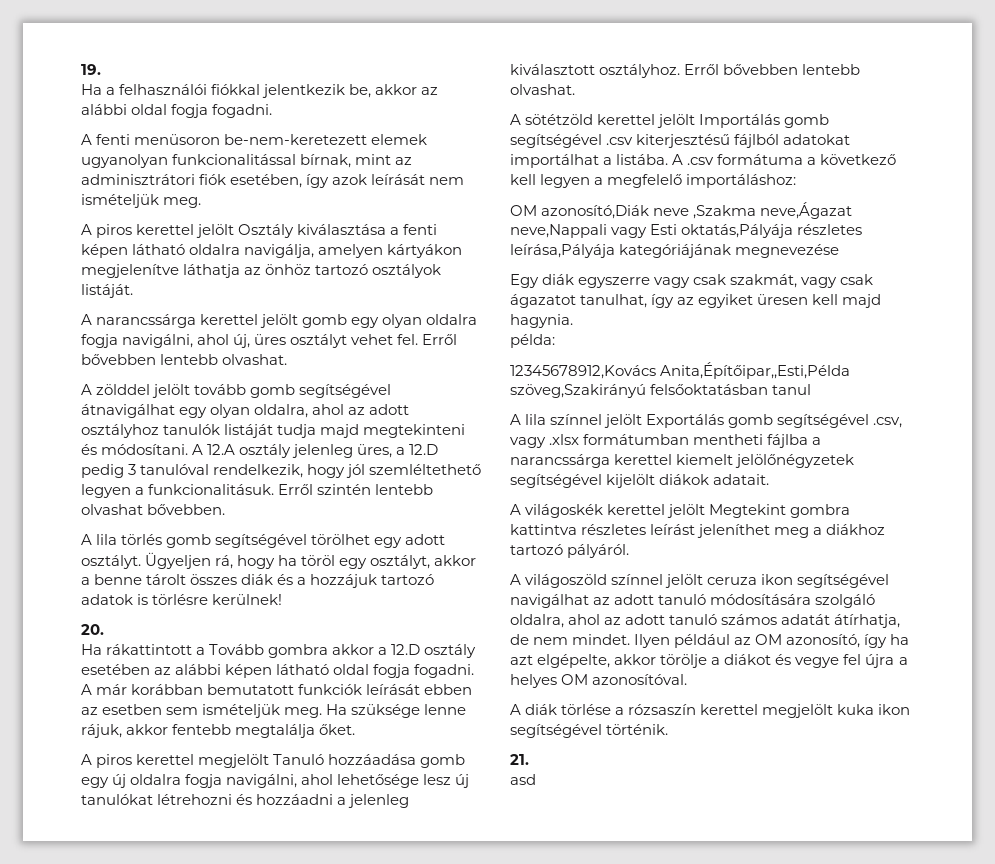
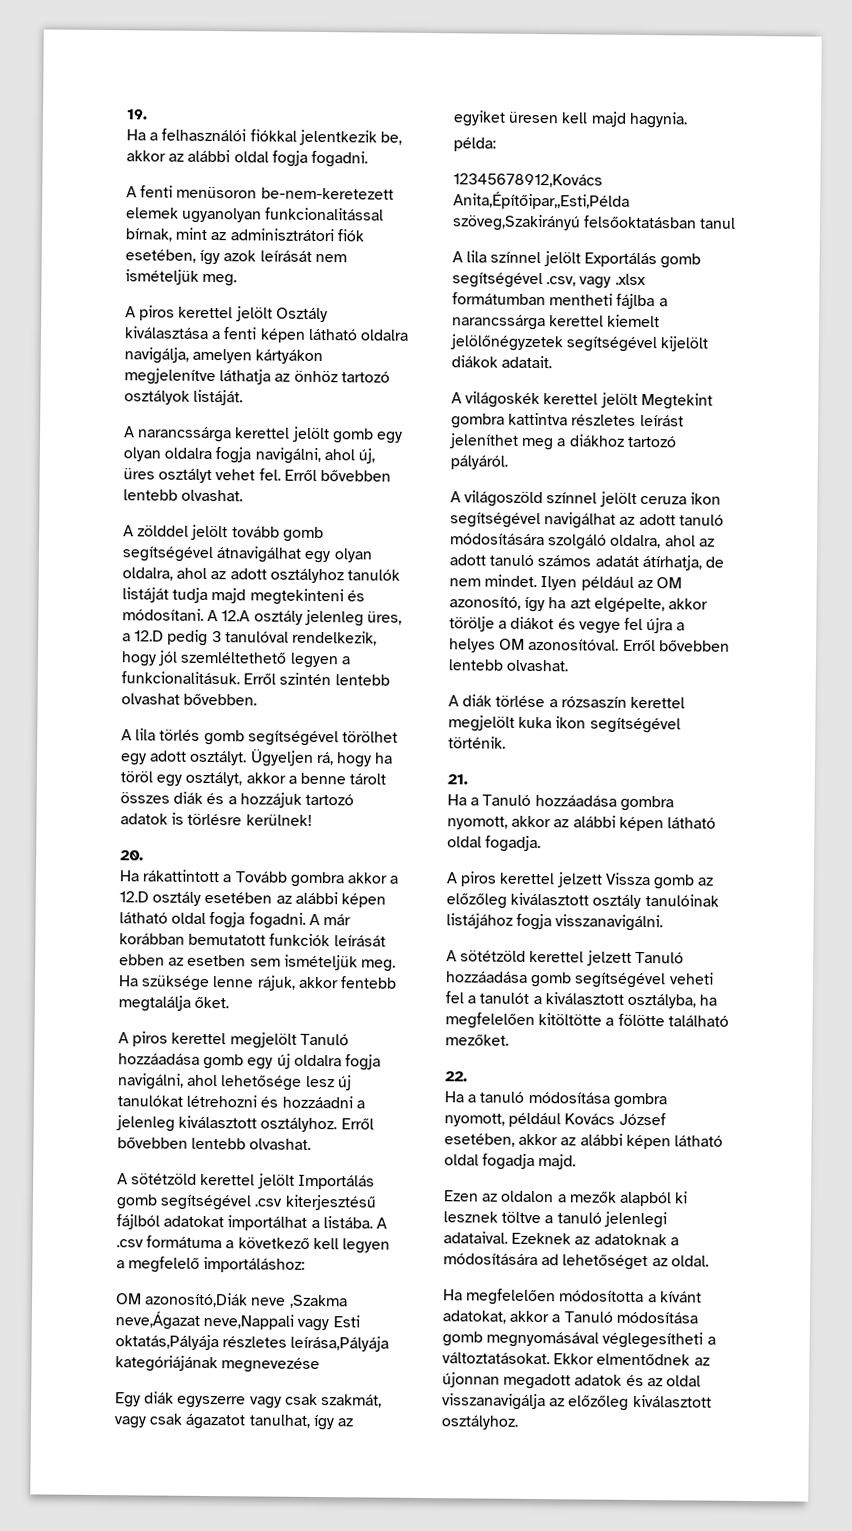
- Ilyen például az OM azonosító, így ha azt elgépelte, akkor törölje a diákot és vegye fel újra a helyes OM azonosítóval.
+ Ilyen például az OM azonosító, így ha azt elgépelte, akkor törölje a diákot és vegye fel újra a helyes OM azonosítóval. Erről bővebben lentebb olvashat.
- asd
+ Ha a Tanuló hozzáadása gombra nyomott, akkor az alábbi képen látható oldal fogadja.
+ A piros kerettel jelzett Vissza gomb az előzőleg kiválasztott osztály tanulóinak listájához fogja visszanavigálni.
+ A sötétzöld kerettel jelzett Tanuló hozzáadása gomb segítségével veheti fel a tanulót a kiválasztott osztályba, ha megfelelően kitöltötte a fölötte található mezőket.
+ 22.
+ Ha a tanuló módosítása gombra nyomott, például Kovács József esetében, akkor az alábbi képen látható oldal fogadja majd.
+ Ezen az oldalon a mezők alapból ki lesznek töltve a tanuló jelenlegi adataival. Ezeknek az adatoknak a módosítására ad lehetőséget az oldal.
+ Ha megfelelően módosította a kívánt adatokat, akkor a Tanuló módosítása gomb megnyomásával véglegesítheti a változtatásokat. Ekkor elmentődnek az újonnan megadott adatok és az oldal visszanavigálja az előzőleg kiválasztott osztályhoz.

